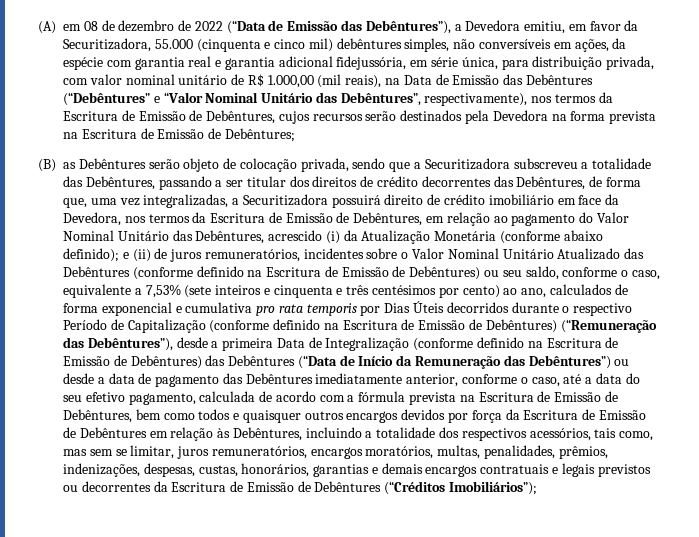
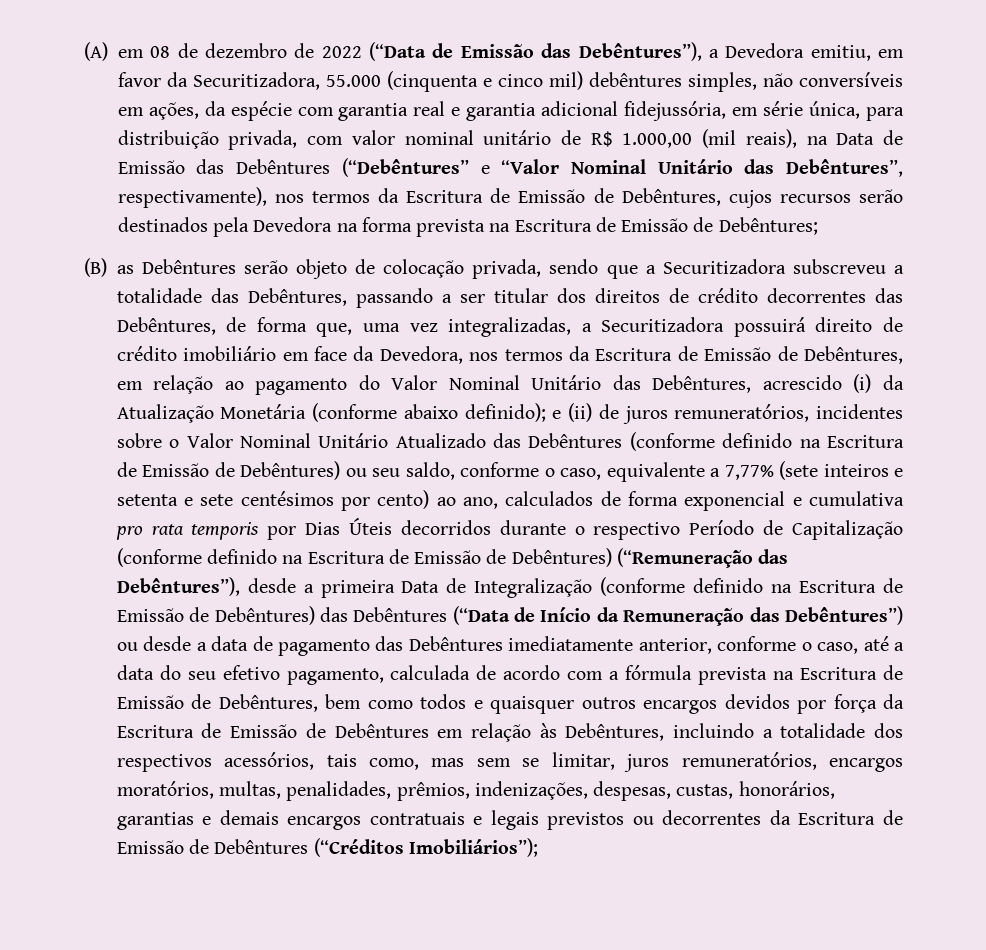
- e (ii) de juros remuneratórios, incidentes sobre o Valor Nominal Unitário Atualizado das Debêntures (conforme definido na Escritura de Emissão de Debêntures) ou seu saldo, conforme o caso, equivalente a 7,53% (sete inteiros e cinquenta e três centésimos por cento) ao ano, calculados de forma exponencial e cumulativa pro rata temporis por Dias Úteis decorridos durante o respectivo Período de Capitalização (conforme definido na Escritura de Emissão de Debêntures) (“Remuneração das Debêntures”), desde a primeira Data de Integralização (conforme definido na Escritura de Emissão de Debêntures) das Debêntures (“Data de Início da Remuneração das Debêntures”) ou desde a data de pagamento das Debêntures imediatamente anterior, conforme o caso, até a data do seu efetivo pagamento, calculada de acordo com a fórmula prevista na Escritura de Emissão de Debêntures, bem como todos e quaisquer outros encargos devidos por força da Escritura de Emissão de Debêntures em relação às Debêntures, incluindo a totalidade dos respectivos acessórios, tais como, mas sem se limitar, juros remuneratórios, encargos moratórios, multas, penalidades, prêmios, indenizações, despesas, custas, honorários, garantias e demais encargos contratuais e legais previstos ou decorrentes da Escritura de Emissão de Debêntures (“Créditos Imobiliários”);
+ e (ii) de juros remuneratórios, incidentes sobre o Valor Nominal Unitário Atualizado das Debêntures (conforme definido na Escritura de Emissão de Debêntures) ou seu saldo, conforme o caso, equivalente a 7,77% (sete inteiros e setenta e sete centésimos por cento) ao ano, calculados de forma exponencial e cumulativa pro rata temporis por Dias Úteis decorridos durante o respectivo Período de Capitalização (conforme definido na Escritura de Emissão de Debêntures) (“Remuneração das Debêntures”), desde a primeira Data de Integralização (conforme definido na Escritura de Emissão de Debêntures) das Debêntures (“Data de Início da Remuneração das Debêntures”) ou desde a data de pagamento das Debêntures imediatamente anterior, conforme o caso, até a data do seu efetivo pagamento, calculada de acordo com a fórmula prevista na Escritura de Emissão de Debêntures, bem como todos e quaisquer outros encargos devidos por força da Escritura de Emissão de Debêntures em relação às Debêntures, incluindo a totalidade dos respectivos acessórios, tais como, mas sem se limitar, juros remuneratórios, encargos moratórios, multas, penalidades, prêmios, indenizações, despesas, custas, honorários, garantias e demais encargos contratuais e legais previstos ou decorrentes da Escritura de Emissão de Debêntures (“Créditos Imobiliários”);

